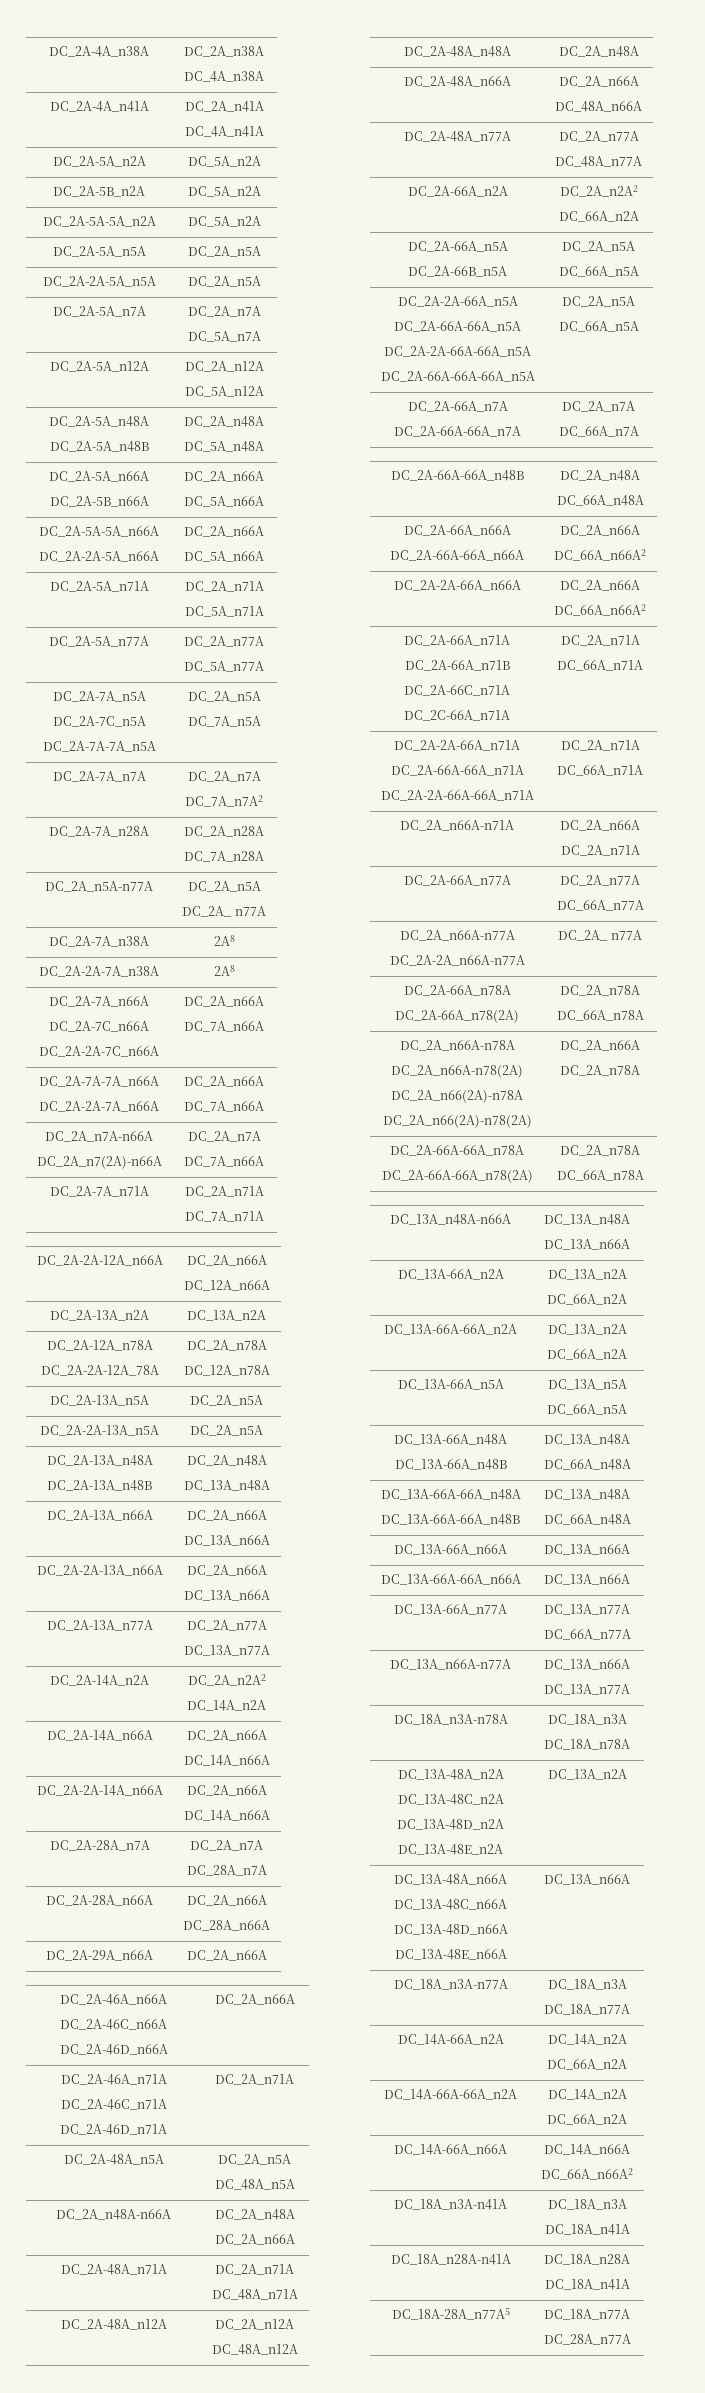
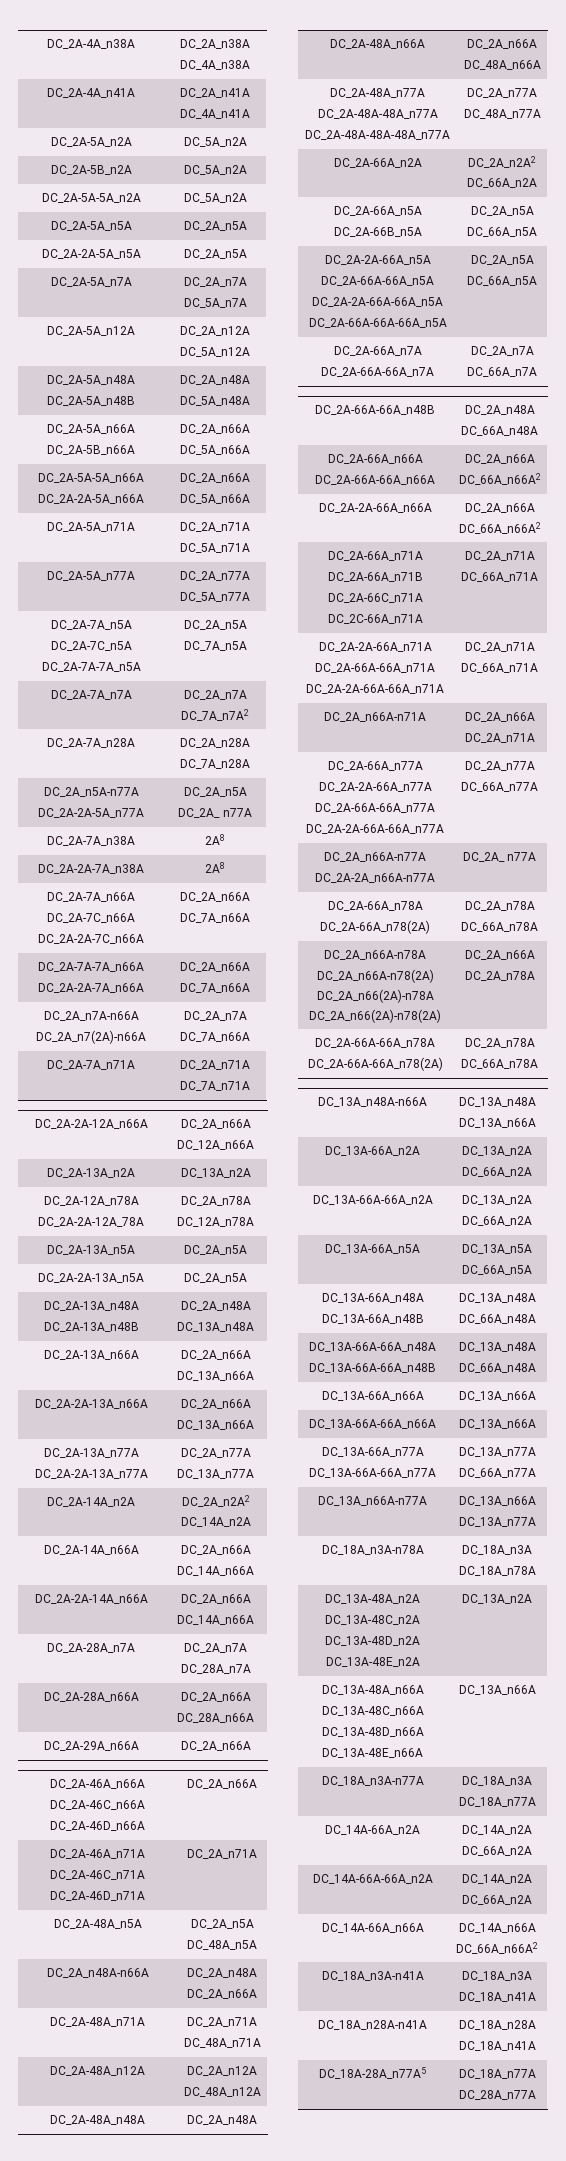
- DC_2A_n5A-n77A | DC_2A_n5A
+ DC_2A_n5A-n77A
+ DC_2A-2A-5A_n77A | DC_2A_n5A
- DC_2A-13A_n77A | DC_2A_n77A
+ DC_2A-13A_n77A
+ DC_2A-2A-13A_n77A | DC_2A_n77A
- DC_2A-48A_n77A | DC_2A_n77A
+ DC_2A-48A_n77A
+ DC_2A-48A-48A_n77A
+ DC_2A-48A-48A-48A_n77A | DC_2A_n77A
- DC_2A-66A_n77A | DC_2A_n77A
+ DC_2A-66A_n77A
+ DC_2A-2A-66A_n77A
+ DC_2A-66A-66A_n77A
+ DC_2A-2A-66A-66A_n77A | DC_2A_n77A
- DC_13A-66A_n77A | DC_13A_n77A
+ DC_13A-66A_n77A
+ DC_13A-66A-66A_n77A | DC_13A_n77A

